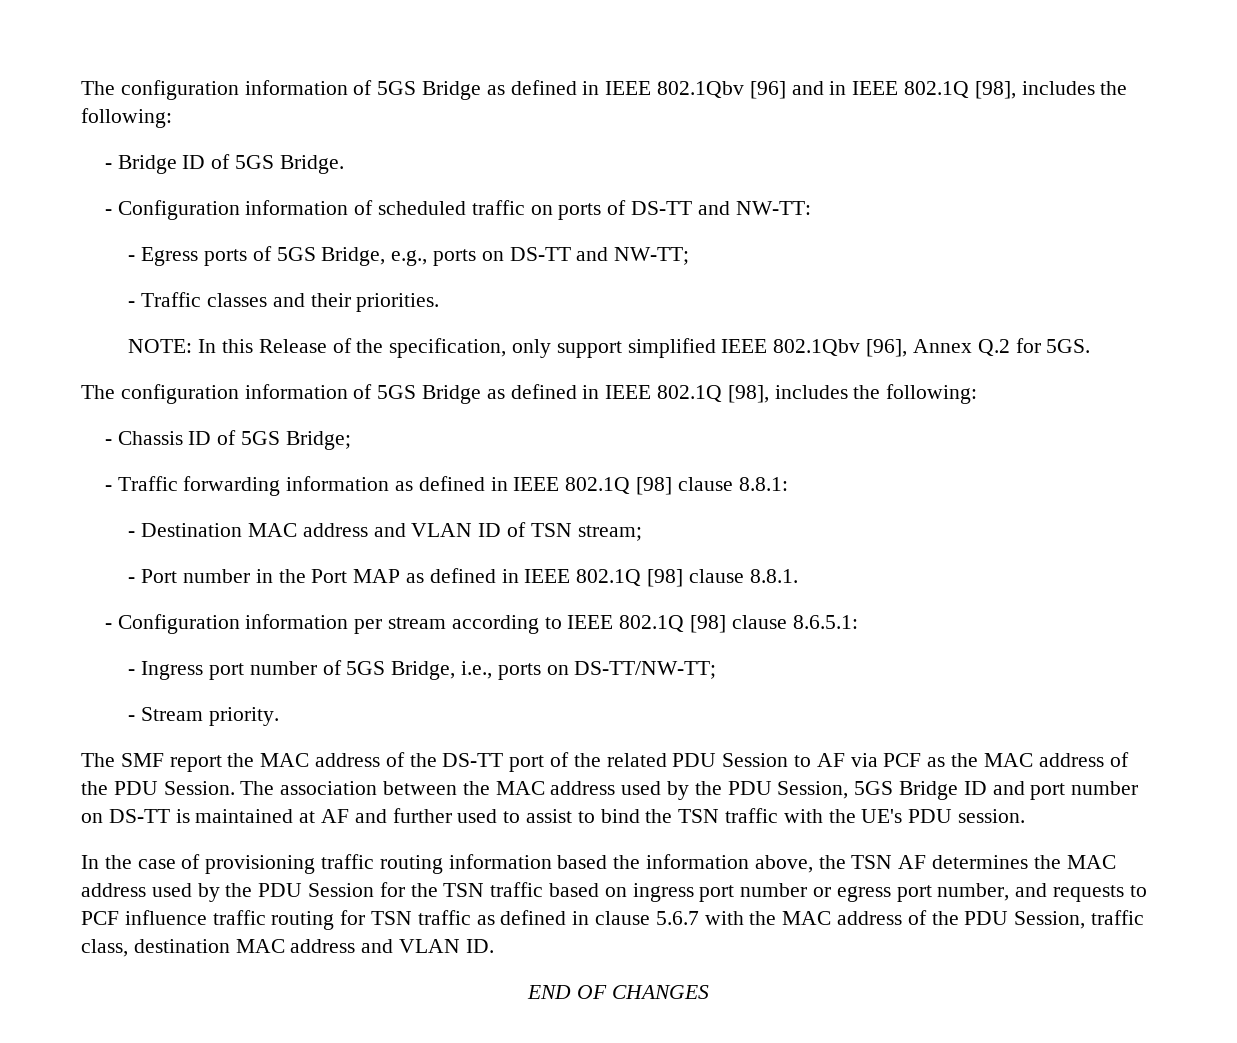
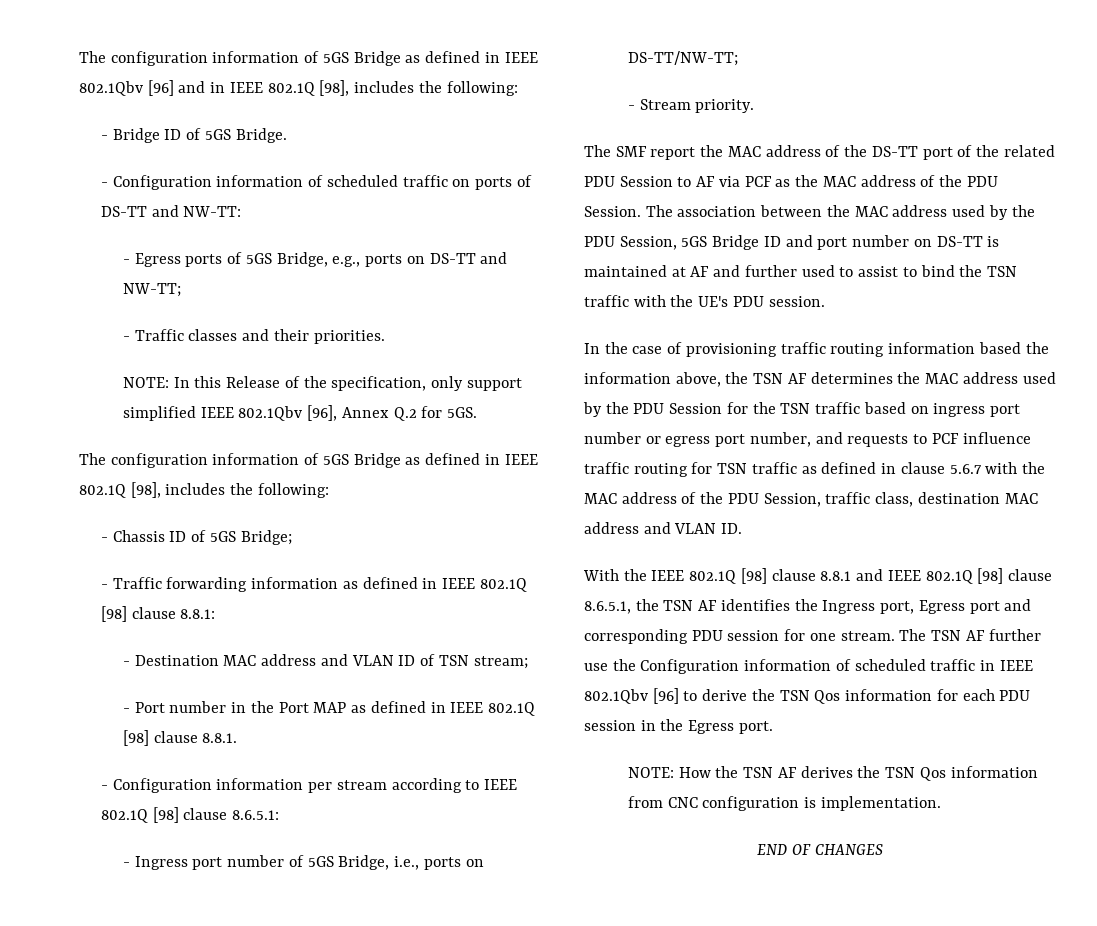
+ With the IEEE 802.1Q [98] clause 8.8.1 and IEEE 802.1Q [98] clause 8.6.5.1, the TSN AF identifies the Ingress port, Egress port and corresponding PDU session for one stream. The TSN AF further use the Configuration information of scheduled traffic in IEEE 802.1Qbv [96] to derive the TSN Qos information for each PDU session in the Egress port.
+ NOTE: How the TSN AF derives the TSN Qos information from CNC configuration is implementation.

